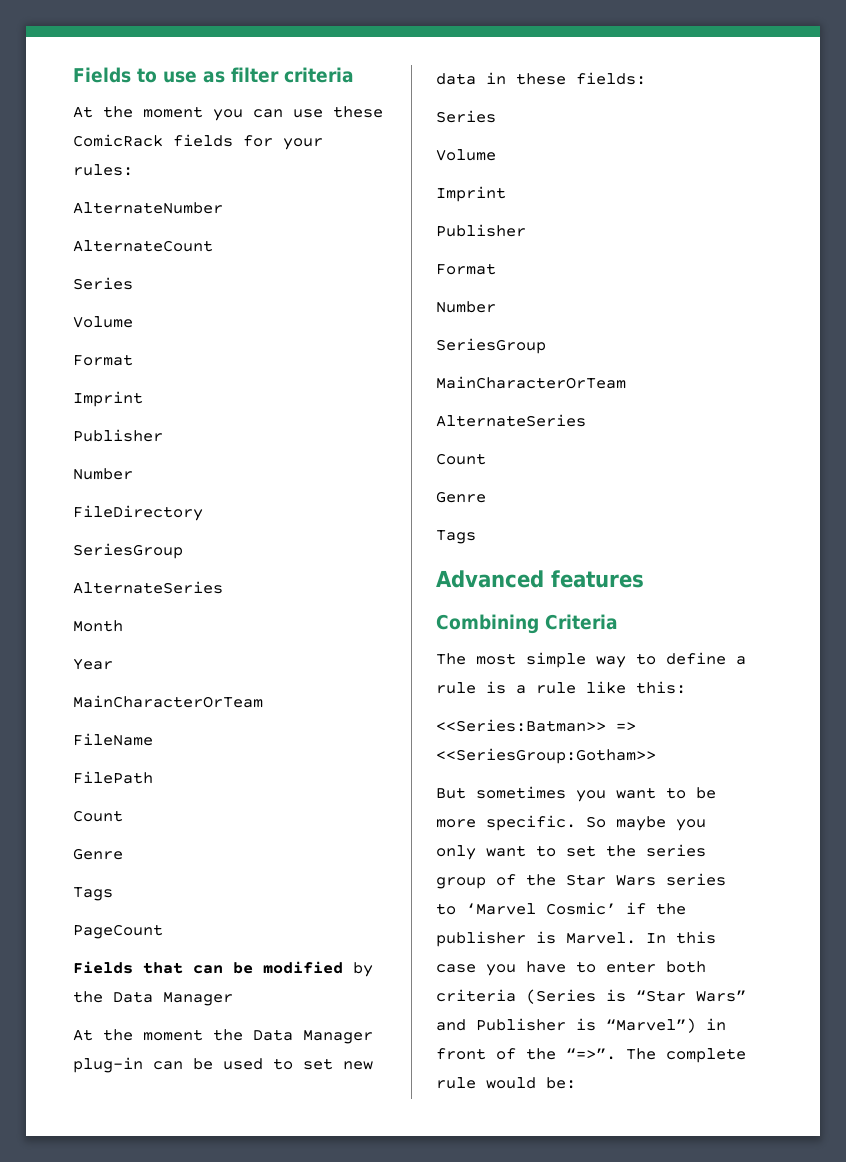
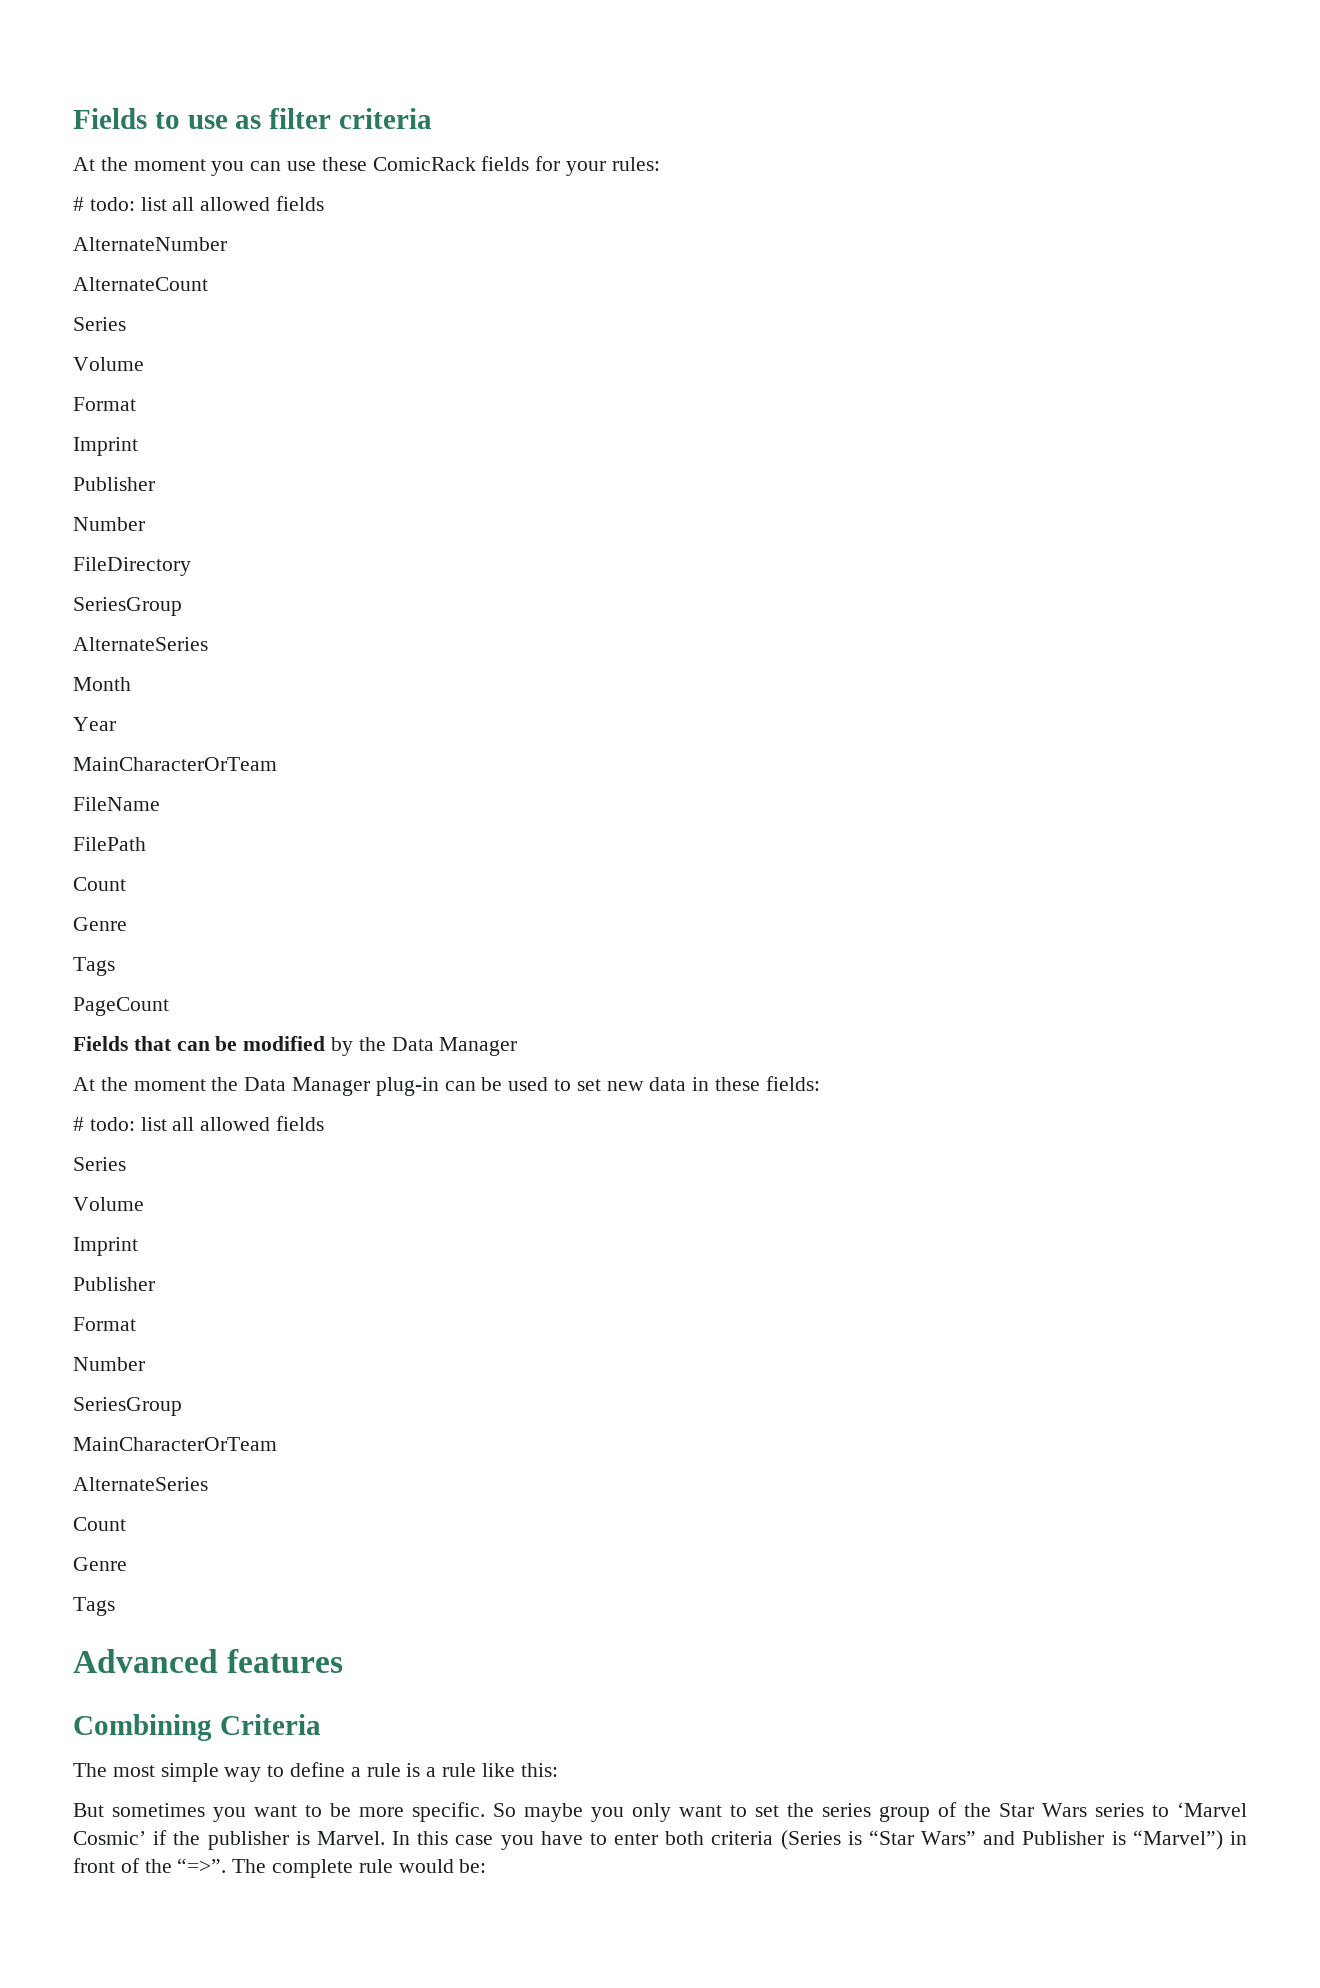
  At the moment you can use these ComicRack fields for your rules:
+ # todo: list all allowed fields
  At the moment the Data Manager plug-in can be used to set new data in these fields:
+ # todo: list all allowed fields
- <<Series:Batman>> => <<SeriesGroup:Gotham>>

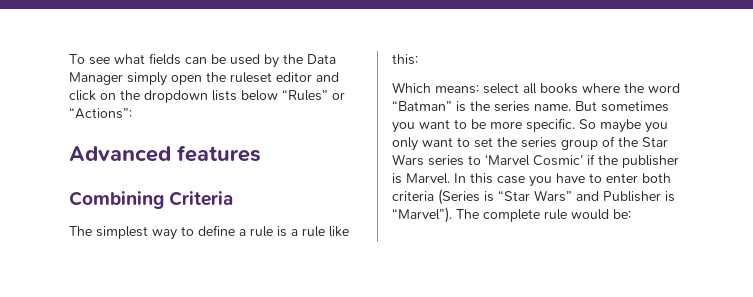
- Fields to use as filter criteria
- At the moment you can use these ComicRack fields for your rules:
- # todo: list all allowed fields
- AlternateNumber
- AlternateCount
- Series
- Volume
- Format
- Imprint
- Publisher
- Number
- FileDirectory
- SeriesGroup
- AlternateSeries
- Month
- Year
- MainCharacterOrTeam
- FileName
- FilePath
- Count
- Genre
- Tags
- PageCount
- Fields that can be modified by the Data Manager
- At the moment the Data Manager plug-in can be used to set new data in these fields:
- # todo: list all allowed fields
- Series
- Volume
- Imprint
- Publisher
- Format
- Number
- SeriesGroup
- MainCharacterOrTeam
- AlternateSeries
- Count
- Genre
- Tags
+ To see what fields can be used by the Data Manager simply open the ruleset editor and click on the dropdown lists below “Rules” or “Actions”:
- The most simple way to define a rule is a rule like this:
+ The simplest way to define a rule is a rule like this:
+ Which means: select all books where the word “Batman” is the series name.
- In this case you have to enter both criteria (Series is “Star Wars” and Publisher is “Marvel”) in front of the “=>”.
+ In this case you have to enter both criteria (Series is “Star Wars” and Publisher is “Marvel”).

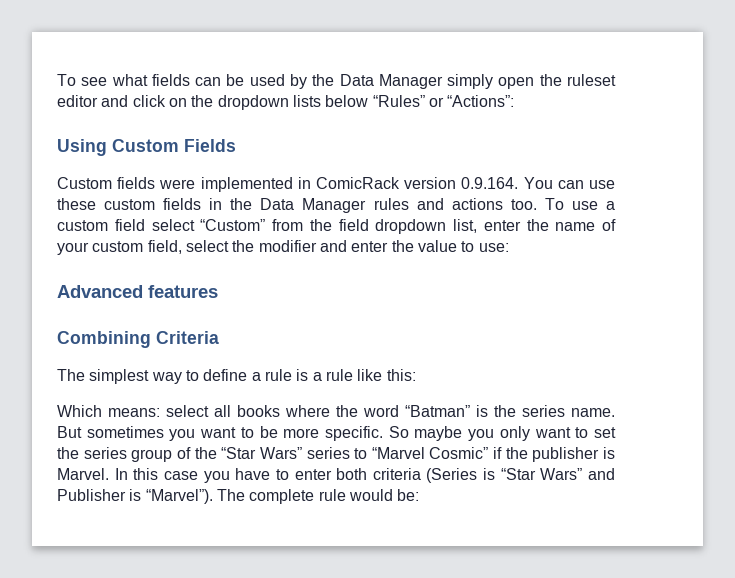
+ Using Custom Fields
+ Custom fields were implemented in ComicRack version 0.9.164. You can use these custom fields in the Data Manager rules and actions too. To use a custom field select “Custom” from the field dropdown list, enter the name of your custom field, select the modifier and enter the value to use:
- So maybe you only want to set the series group of the Star Wars series to ‘Marvel Cosmic’ if the publisher is Marvel.
+ So maybe you only want to set the series group of the “Star Wars” series to “Marvel Cosmic” if the publisher is Marvel.

